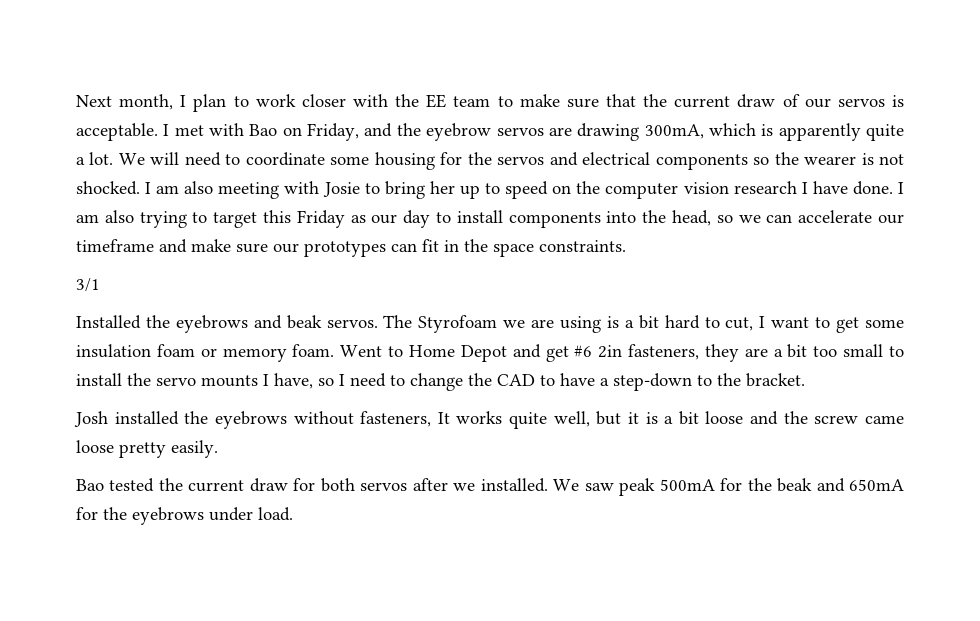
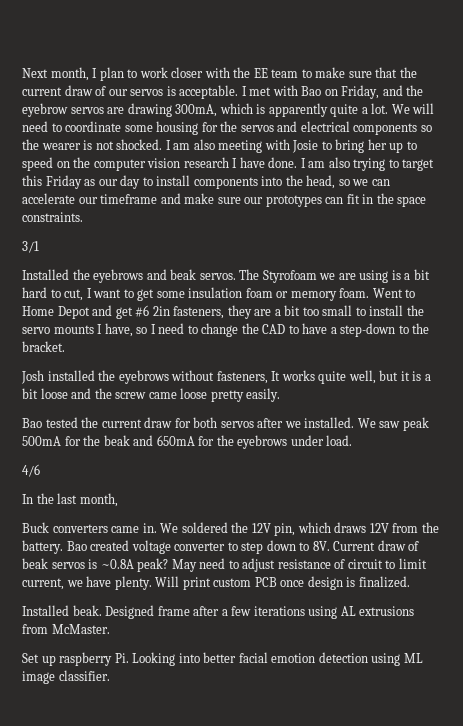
+ 4/6
+ In the last month,
+ Buck converters came in. We soldered the 12V pin, which draws 12V from the battery. Bao created voltage converter to step down to 8V. Current draw of beak servos is ~0.8A peak? May need to adjust resistance of circuit to limit current, we have plenty. Will print custom PCB once design is finalized.
+ Installed beak. Designed frame after a few iterations using AL extrusions from McMaster.
+ Set up raspberry Pi. Looking into better facial emotion detection using ML image classifier.

